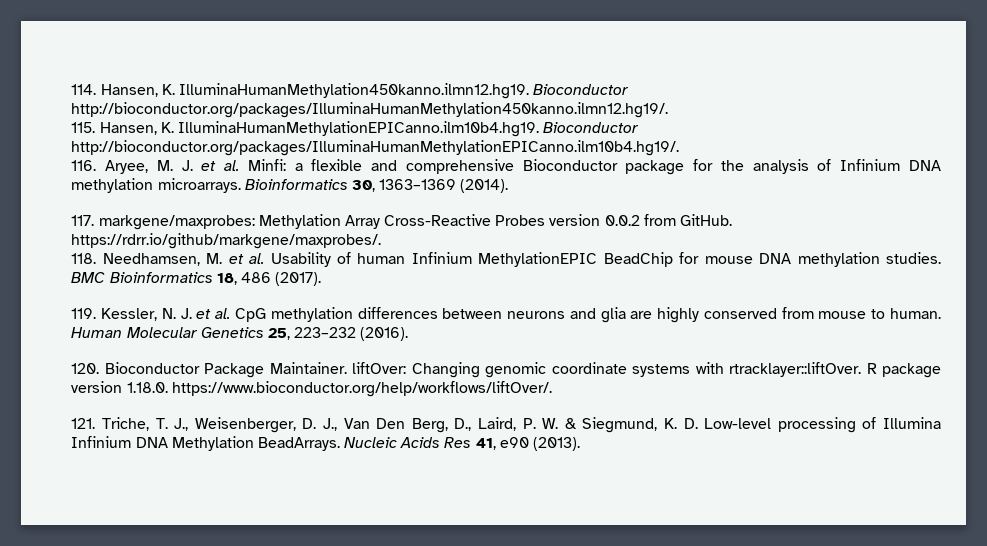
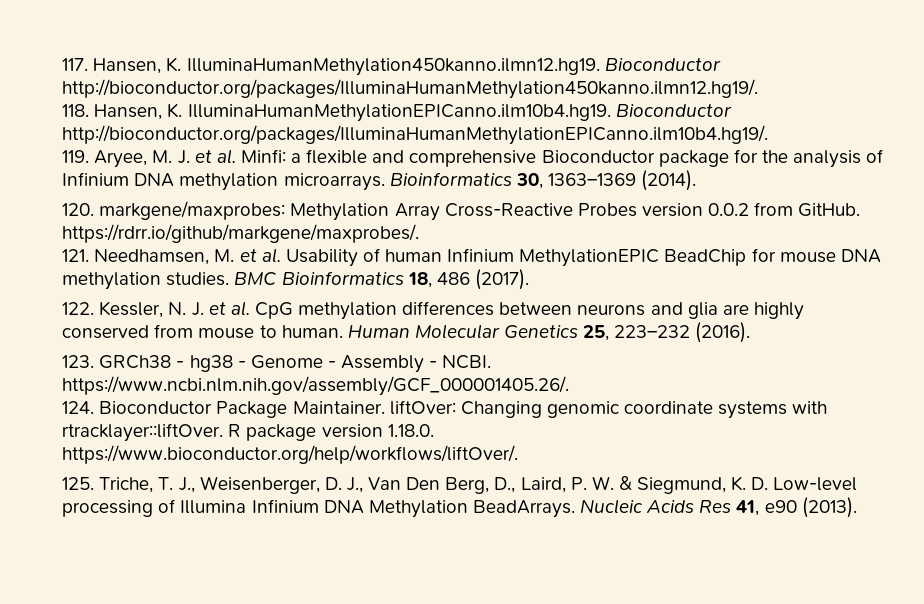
- 114. Hansen, K. IlluminaHumanMethylation450kanno.ilmn12.hg19. Bioconductor http://bioconductor.org/packages/IlluminaHumanMethylation450kanno.ilmn12.hg19/.
+ 117. Hansen, K. IlluminaHumanMethylation450kanno.ilmn12.hg19. Bioconductor http://bioconductor.org/packages/IlluminaHumanMethylation450kanno.ilmn12.hg19/.
- 115. Hansen, K. IlluminaHumanMethylationEPICanno.ilm10b4.hg19. Bioconductor http://bioconductor.org/packages/IlluminaHumanMethylationEPICanno.ilm10b4.hg19/.
+ 118. Hansen, K. IlluminaHumanMethylationEPICanno.ilm10b4.hg19. Bioconductor http://bioconductor.org/packages/IlluminaHumanMethylationEPICanno.ilm10b4.hg19/.
- 116. Aryee, M. J. et al. Minfi: a flexible and comprehensive Bioconductor package for the analysis of Infinium DNA methylation microarrays.
+ 119. Aryee, M. J. et al. Minfi: a flexible and comprehensive Bioconductor package for the analysis of Infinium DNA methylation microarrays.
- 117. markgene/maxprobes: Methylation Array Cross-Reactive Probes version 0.0.2 from GitHub. https://rdrr.io/github/markgene/maxprobes/.
+ 120. markgene/maxprobes: Methylation Array Cross-Reactive Probes version 0.0.2 from GitHub. https://rdrr.io/github/markgene/maxprobes/.
- 118. Needhamsen, M. et al. Usability of human Infinium MethylationEPIC BeadChip for mouse DNA methylation studies.
+ 121. Needhamsen, M. et al. Usability of human Infinium MethylationEPIC BeadChip for mouse DNA methylation studies.
- 119. Kessler, N. J. et al. CpG methylation differences between neurons and glia are highly conserved from mouse to human.
+ 122. Kessler, N. J. et al. CpG methylation differences between neurons and glia are highly conserved from mouse to human.
- 120. Bioconductor Package Maintainer. liftOver: Changing genomic coordinate systems with rtracklayer::liftOver.
+ 123. GRCh38 - hg38 - Genome - Assembly - NCBI. https://www.ncbi.nlm.nih.gov/assembly/GCF_000001405.26/.
+ 124. Bioconductor Package Maintainer. liftOver: Changing genomic coordinate systems with rtracklayer::liftOver.
- 121. Triche, T. J., Weisenberger, D. J., Van Den Berg, D., Laird, P. W. & Siegmund, K. D. Low-level processing of Illumina Infinium DNA Methylation BeadArrays.
+ 125. Triche, T. J., Weisenberger, D. J., Van Den Berg, D., Laird, P. W. & Siegmund, K. D. Low-level processing of Illumina Infinium DNA Methylation BeadArrays.

